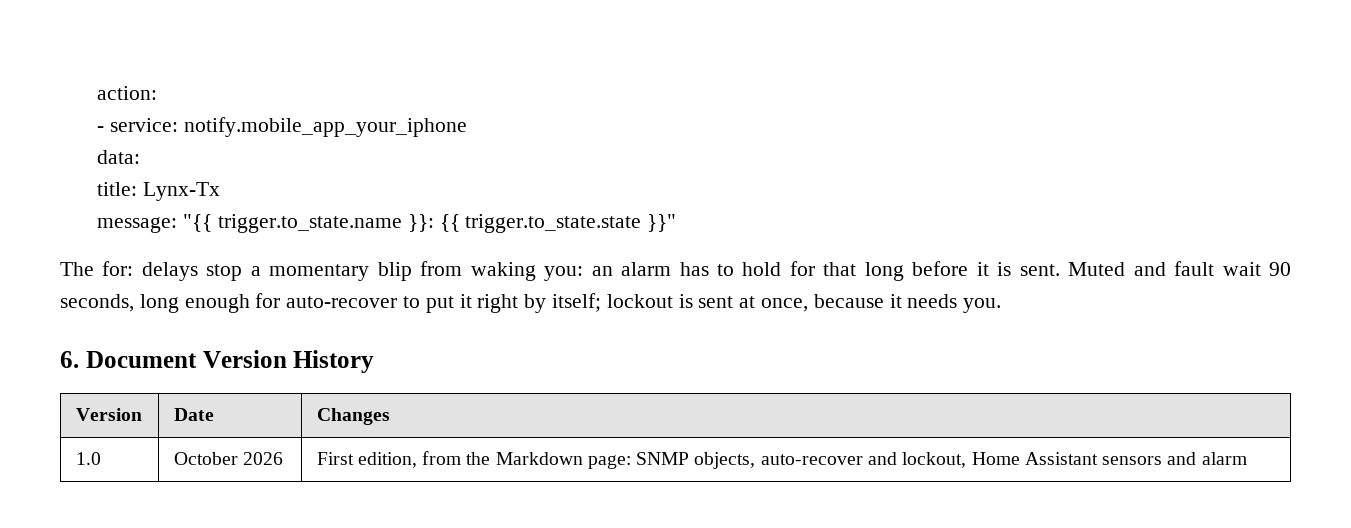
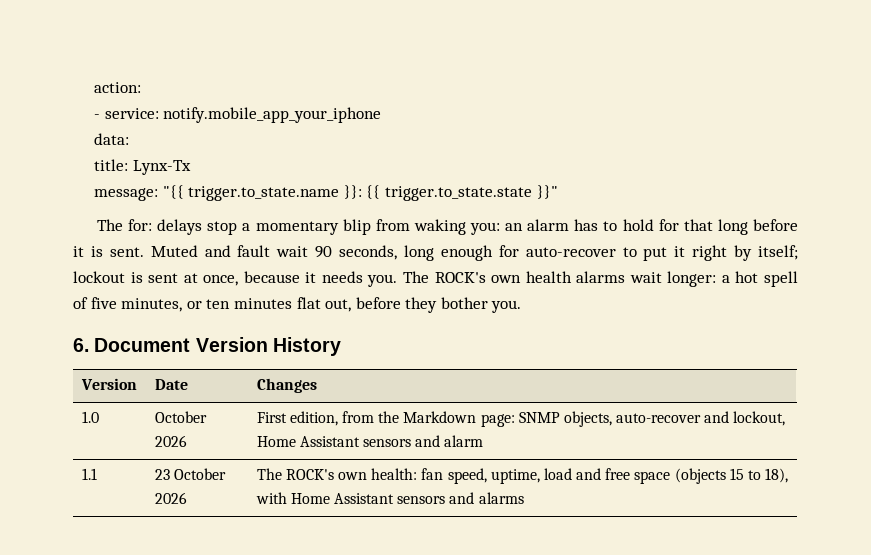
+ The ROCK's own health alarms wait longer: a hot spell of five minutes, or ten minutes flat out, before they bother you.
+ 1.1 | 23 October 2026 | The ROCK's own health: fan speed, uptime, load and free space (objects 15 to 18), with Home Assistant sensors and alarms

